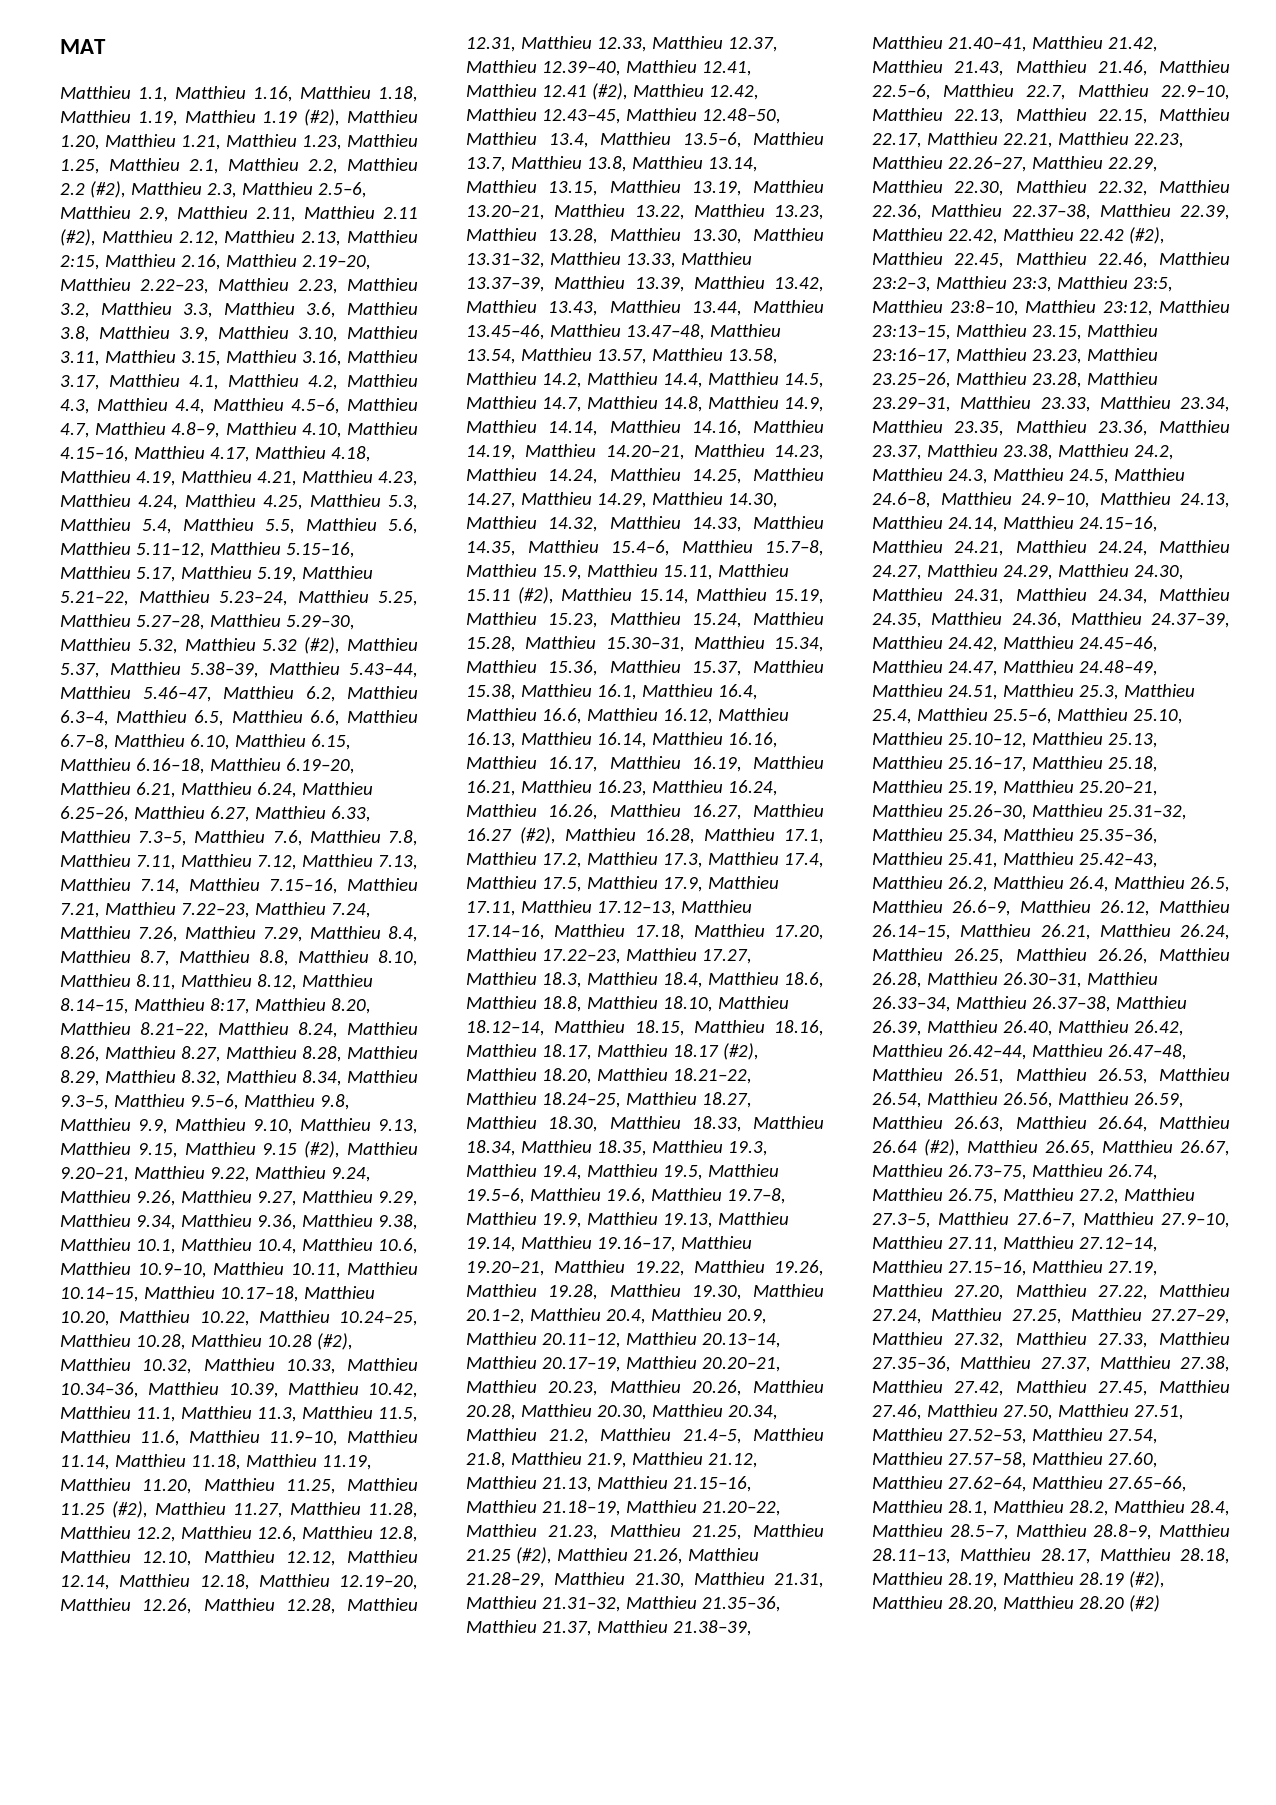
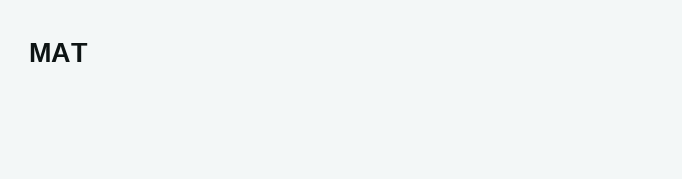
- Matthieu 1.1, Matthieu 1.16, Matthieu 1.18, Matthieu 1.19, Matthieu 1.19 (#2), Matthieu 1.20, Matthieu 1.21, Matthieu 1.23, Matthieu 1.25, Matthieu 2.1, Matthieu 2.2, Matthieu 2.2 (#2), Matthieu 2.3, Matthieu 2.5–6, Matthieu 2.9, Matthieu 2.11, Matthieu 2.11 (#2), Matthieu 2.12, Matthieu 2.13, Matthieu 2:15, Matthieu 2.16, Matthieu 2.19–20, Matthieu 2.22–23, Matthieu 2.23, Matthieu 3.2, Matthieu 3.3, Matthieu 3.6, Matthieu 3.8, Matthieu 3.9, Matthieu 3.10, Matthieu 3.11, Matthieu 3.15, Matthieu 3.16, Matthieu 3.17, Matthieu 4.1, Matthieu 4.2, Matthieu 4.3, Matthieu 4.4, Matthieu 4.5–6, Matthieu 4.7, Matthieu 4.8–9, Matthieu 4.10, Matthieu 4.15–16, Matthieu 4.17, Matthieu 4.18, Matthieu 4.19, Matthieu 4.21, Matthieu 4.23, Matthieu 4.24, Matthieu 4.25, Matthieu 5.3, Matthieu 5.4, Matthieu 5.5, Matthieu 5.6, Matthieu 5.11–12, Matthieu 5.15–16, Matthieu 5.17, Matthieu 5.19, Matthieu 5.21–22, Matthieu 5.23–24, Matthieu 5.25, Matthieu 5.27–28, Matthieu 5.29–30, Matthieu 5.32, Matthieu 5.32 (#2), Matthieu 5.37, Matthieu 5.38–39, Matthieu 5.43–44, Matthieu 5.46–47, Matthieu 6.2, Matthieu 6.3–4, Matthieu 6.5, Matthieu 6.6, Matthieu 6.7–8, Matthieu 6.10, Matthieu 6.15, Matthieu 6.16–18, Matthieu 6.19–20, Matthieu 6.21, Matthieu 6.24, Matthieu 6.25–26, Matthieu 6.27, Matthieu 6.33, Matthieu 7.3–5, Matthieu 7.6, Matthieu 7.8, Matthieu 7.11, Matthieu 7.12, Matthieu 7.13, Matthieu 7.14, Matthieu 7.15–16, Matthieu 7.21, Matthieu 7.22–23, Matthieu 7.24, Matthieu 7.26, Matthieu 7.29, Matthieu 8.4, Matthieu 8.7, Matthieu 8.8, Matthieu 8.10, Matthieu 8.11, Matthieu 8.12, Matthieu 8.14–15, Matthieu 8:17, Matthieu 8.20, Matthieu 8.21–22, Matthieu 8.24, Matthieu 8.26, Matthieu 8.27, Matthieu 8.28, Matthieu 8.29, Matthieu 8.32, Matthieu 8.34, Matthieu 9.3–5, Matthieu 9.5–6, Matthieu 9.8, Matthieu 9.9, Matthieu 9.10, Matthieu 9.13, Matthieu 9.15, Matthieu 9.15 (#2), Matthieu 9.20–21, Matthieu 9.22, Matthieu 9.24, Matthieu 9.26, Matthieu 9.27, Matthieu 9.29, Matthieu 9.34, Matthieu 9.36, Matthieu 9.38, Matthieu 10.1, Matthieu 10.4, Matthieu 10.6, Matthieu 10.9–10, Matthieu 10.11, Matthieu 10.14–15, Matthieu 10.17–18, Matthieu 10.20, Matthieu 10.22, Matthieu 10.24–25, Matthieu 10.28, Matthieu 10.28 (#2), Matthieu 10.32, Matthieu 10.33, Matthieu 10.34–36, Matthieu 10.39, Matthieu 10.42, Matthieu 11.1, Matthieu 11.3, Matthieu 11.5, Matthieu 11.6, Matthieu 11.9–10, Matthieu 11.14, Matthieu 11.18, Matthieu 11.19, Matthieu 11.20, Matthieu 11.25, Matthieu 11.25 (#2), Matthieu 11.27, Matthieu 11.28, Matthieu 12.2, Matthieu 12.6, Matthieu 12.8, Matthieu 12.10, Matthieu 12.12, Matthieu 12.14, Matthieu 12.18, Matthieu 12.19–20, Matthieu 12.26, Matthieu 12.28, Matthieu 12.31, Matthieu 12.33, Matthieu 12.37, Matthieu 12.39–40, Matthieu 12.41, Matthieu 12.41 (#2), Matthieu 12.42, Matthieu 12.43–45, Matthieu 12.48–50, Matthieu 13.4, Matthieu 13.5–6, Matthieu 13.7, Matthieu 13.8, Matthieu 13.14, Matthieu 13.15, Matthieu 13.19, Matthieu 13.20–21, Matthieu 13.22, Matthieu 13.23, Matthieu 13.28, Matthieu 13.30, Matthieu 13.31–32, Matthieu 13.33, Matthieu 13.37–39, Matthieu 13.39, Matthieu 13.42, Matthieu 13.43, Matthieu 13.44, Matthieu 13.45–46, Matthieu 13.47–48, Matthieu 13.54, Matthieu 13.57, Matthieu 13.58, Matthieu 14.2, Matthieu 14.4, Matthieu 14.5, Matthieu 14.7, Matthieu 14.8, Matthieu 14.9, Matthieu 14.14, Matthieu 14.16, Matthieu 14.19, Matthieu 14.20–21, Matthieu 14.23, Matthieu 14.24, Matthieu 14.25, Matthieu 14.27, Matthieu 14.29, Matthieu 14.30, Matthieu 14.32, Matthieu 14.33, Matthieu 14.35, Matthieu 15.4–6, Matthieu 15.7–8, Matthieu 15.9, Matthieu 15.11, Matthieu 15.11 (#2), Matthieu 15.14, Matthieu 15.19, Matthieu 15.23, Matthieu 15.24, Matthieu 15.28, Matthieu 15.30–31, Matthieu 15.34, Matthieu 15.36, Matthieu 15.37, Matthieu 15.38, Matthieu 16.1, Matthieu 16.4, Matthieu 16.6, Matthieu 16.12, Matthieu 16.13, Matthieu 16.14, Matthieu 16.16, Matthieu 16.17, Matthieu 16.19, Matthieu 16.21, Matthieu 16.23, Matthieu 16.24, Matthieu 16.26, Matthieu 16.27, Matthieu 16.27 (#2), Matthieu 16.28, Matthieu 17.1, Matthieu 17.2, Matthieu 17.3, Matthieu 17.4, Matthieu 17.5, Matthieu 17.9, Matthieu 17.11, Matthieu 17.12–13, Matthieu 17.14–16, Matthieu 17.18, Matthieu 17.20, Matthieu 17.22–23, Matthieu 17.27, Matthieu 18.3, Matthieu 18.4, Matthieu 18.6, Matthieu 18.8, Matthieu 18.10, Matthieu 18.12–14, Matthieu 18.15, Matthieu 18.16, Matthieu 18.17, Matthieu 18.17 (#2), Matthieu 18.20, Matthieu 18.21–22, Matthieu 18.24–25, Matthieu 18.27, Matthieu 18.30, Matthieu 18.33, Matthieu 18.34, Matthieu 18.35, Matthieu 19.3, Matthieu 19.4, Matthieu 19.5, Matthieu 19.5–6, Matthieu 19.6, Matthieu 19.7–8, Matthieu 19.9, Matthieu 19.13, Matthieu 19.14, Matthieu 19.16–17, Matthieu 19.20–21, Matthieu 19.22, Matthieu 19.26, Matthieu 19.28, Matthieu 19.30, Matthieu 20.1–2, Matthieu 20.4, Matthieu 20.9, Matthieu 20.11–12, Matthieu 20.13–14, Matthieu 20.17–19, Matthieu 20.20–21, Matthieu 20.23, Matthieu 20.26, Matthieu 20.28, Matthieu 20.30, Matthieu 20.34, Matthieu 21.2, Matthieu 21.4–5, Matthieu 21.8, Matthieu 21.9, Matthieu 21.12, Matthieu 21.13, Matthieu 21.15–16, Matthieu 21.18–19, Matthieu 21.20–22, Matthieu 21.23, Matthieu 21.25, Matthieu 21.25 (#2), Matthieu 21.26, Matthieu 21.28–29, Matthieu 21.30, Matthieu 21.31, Matthieu 21.31–32, Matthieu 21.35–36, Matthieu 21.37, Matthieu 21.38–39, Matthieu 21.40–41, Matthieu 21.42, Matthieu 21.43, Matthieu 21.46, Matthieu 22.5–6, Matthieu 22.7, Matthieu 22.9–10, Matthieu 22.13, Matthieu 22.15, Matthieu 22.17, Matthieu 22.21, Matthieu 22.23, Matthieu 22.26–27, Matthieu 22.29, Matthieu 22.30, Matthieu 22.32, Matthieu 22.36, Matthieu 22.37–38, Matthieu 22.39, Matthieu 22.42, Matthieu 22.42 (#2), Matthieu 22.45, Matthieu 22.46, Matthieu 23:2–3, Matthieu 23:3, Matthieu 23:5, Matthieu 23:8–10, Matthieu 23:12, Matthieu 23:13–15, Matthieu 23.15, Matthieu 23:16–17, Matthieu 23.23, Matthieu 23.25–26, Matthieu 23.28, Matthieu 23.29–31, Matthieu 23.33, Matthieu 23.34, Matthieu 23.35, Matthieu 23.36, Matthieu 23.37, Matthieu 23.38, Matthieu 24.2, Matthieu 24.3, Matthieu 24.5, Matthieu 24.6–8, Matthieu 24.9–10, Matthieu 24.13, Matthieu 24.14, Matthieu 24.15–16, Matthieu 24.21, Matthieu 24.24, Matthieu 24.27, Matthieu 24.29, Matthieu 24.30, Matthieu 24.31, Matthieu 24.34, Matthieu 24.35, Matthieu 24.36, Matthieu 24.37–39, Matthieu 24.42, Matthieu 24.45–46, Matthieu 24.47, Matthieu 24.48–49, Matthieu 24.51, Matthieu 25.3, Matthieu 25.4, Matthieu 25.5–6, Matthieu 25.10, Matthieu 25.10–12, Matthieu 25.13, Matthieu 25.16–17, Matthieu 25.18, Matthieu 25.19, Matthieu 25.20–21, Matthieu 25.26–30, Matthieu 25.31–32, Matthieu 25.34, Matthieu 25.35–36, Matthieu 25.41, Matthieu 25.42–43, Matthieu 26.2, Matthieu 26.4, Matthieu 26.5, Matthieu 26.6–9, Matthieu 26.12, Matthieu 26.14–15, Matthieu 26.21, Matthieu 26.24, Matthieu 26.25, Matthieu 26.26, Matthieu 26.28, Matthieu 26.30–31, Matthieu 26.33–34, Matthieu 26.37–38, Matthieu 26.39, Matthieu 26.40, Matthieu 26.42, Matthieu 26.42–44, Matthieu 26.47–48, Matthieu 26.51, Matthieu 26.53, Matthieu 26.54, Matthieu 26.56, Matthieu 26.59, Matthieu 26.63, Matthieu 26.64, Matthieu 26.64 (#2), Matthieu 26.65, Matthieu 26.67, Matthieu 26.73–75, Matthieu 26.74, Matthieu 26.75, Matthieu 27.2, Matthieu 27.3–5, Matthieu 27.6–7, Matthieu 27.9–10, Matthieu 27.11, Matthieu 27.12–14, Matthieu 27.15–16, Matthieu 27.19, Matthieu 27.20, Matthieu 27.22, Matthieu 27.24, Matthieu 27.25, Matthieu 27.27–29, Matthieu 27.32, Matthieu 27.33, Matthieu 27.35–36, Matthieu 27.37, Matthieu 27.38, Matthieu 27.42, Matthieu 27.45, Matthieu 27.46, Matthieu 27.50, Matthieu 27.51, Matthieu 27.52–53, Matthieu 27.54, Matthieu 27.57–58, Matthieu 27.60, Matthieu 27.62–64, Matthieu 27.65–66, Matthieu 28.1, Matthieu 28.2, Matthieu 28.4, Matthieu 28.5–7, Matthieu 28.8–9, Matthieu 28.11–13, Matthieu 28.17, Matthieu 28.18, Matthieu 28.19, Matthieu 28.19 (#2), Matthieu 28.20, Matthieu 28.20 (#2)

